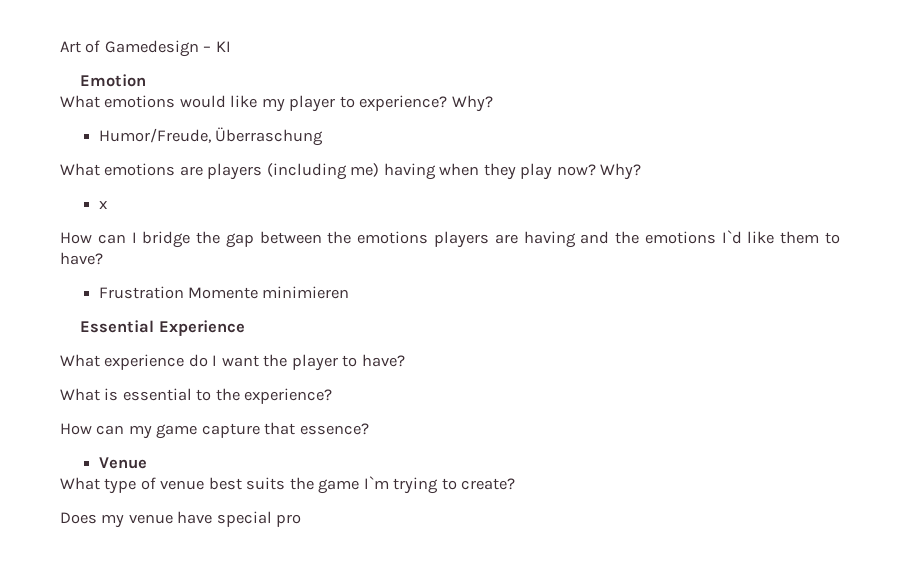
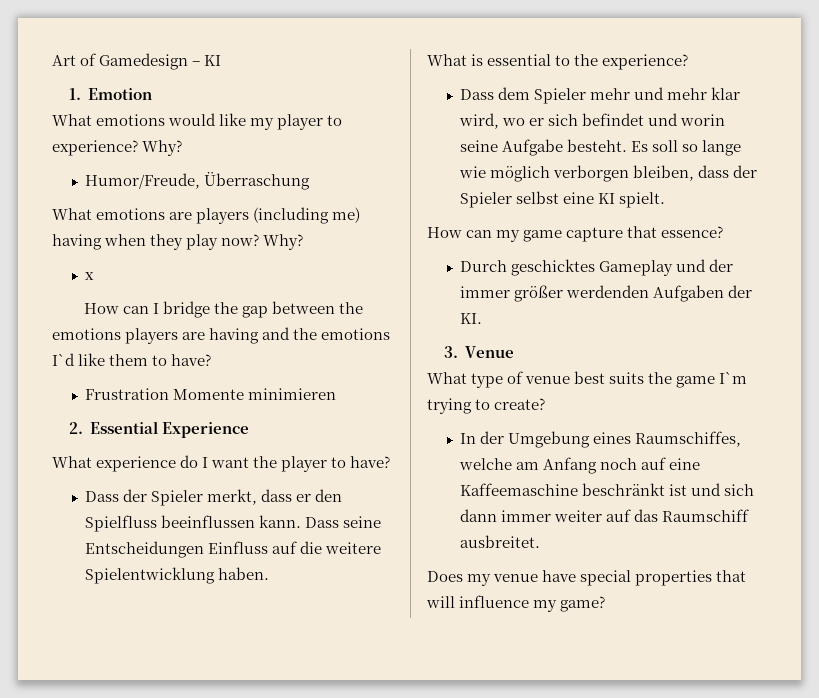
- Emotion
+ 1. Emotion
- Essential Experience
+ 2. Essential Experience
+ Dass der Spieler merkt, dass er den Spielfluss beeinflussen kann. Dass seine Entscheidungen Einfluss auf die weitere Spielentwicklung haben.
+ Dass dem Spieler mehr und mehr klar wird, wo er sich befindet und worin seine Aufgabe besteht. Es soll so lange wie möglich verborgen bleiben, dass der Spieler selbst eine KI spielt.
- Venue
+ Durch geschicktes Gameplay und der immer größer werdenden Aufgaben der KI.
+ 3. Venue
+ In der Umgebung eines Raumschiffes, welche am Anfang noch auf eine Kaffeemaschine beschränkt ist und sich dann immer weiter auf das Raumschiff ausbreitet.
- Does my venue have special pro
+ Does my venue have special properties that will influence my game?

